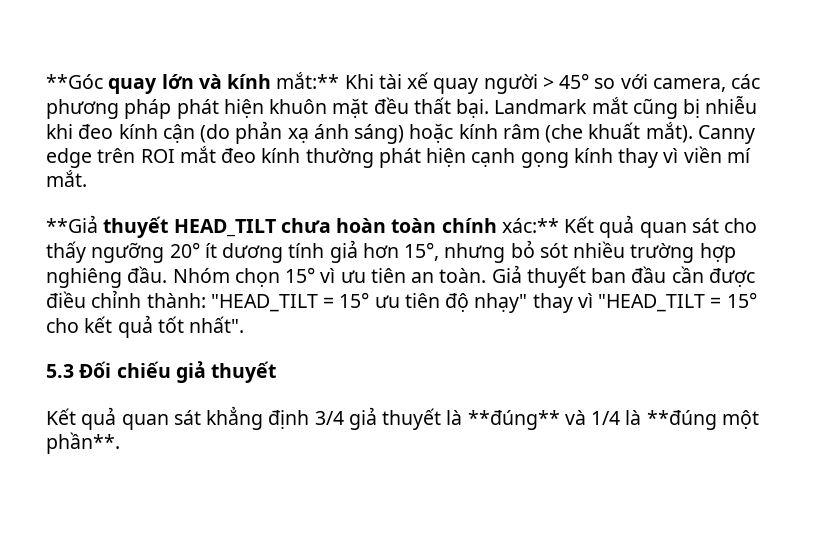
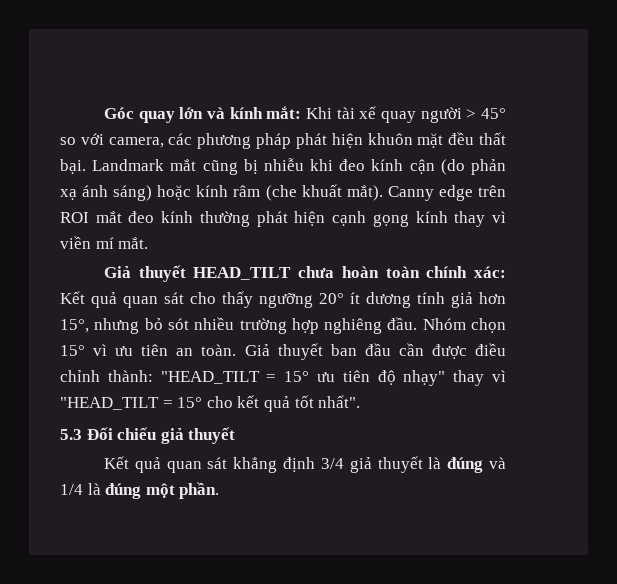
- **Góc quay lớn và kính mắt:** Khi tài xế quay người > 45° so với camera, các phương pháp phát hiện khuôn mặt đều thất bại.
+ Góc quay lớn và kính mắt: Khi tài xế quay người > 45° so với camera, các phương pháp phát hiện khuôn mặt đều thất bại.
- **Giả thuyết HEAD_TILT chưa hoàn toàn chính xác:** Kết quả quan sát cho thấy ngưỡng 20° ít dương tính giả hơn 15°, nhưng bỏ sót nhiều trường hợp nghiêng đầu.
+ Giả thuyết HEAD_TILT chưa hoàn toàn chính xác: Kết quả quan sát cho thấy ngưỡng 20° ít dương tính giả hơn 15°, nhưng bỏ sót nhiều trường hợp nghiêng đầu.
- Kết quả quan sát khẳng định 3/4 giả thuyết là **đúng** và 1/4 là **đúng một phần**.
+ Kết quả quan sát khẳng định 3/4 giả thuyết là đúng và 1/4 là đúng một phần.

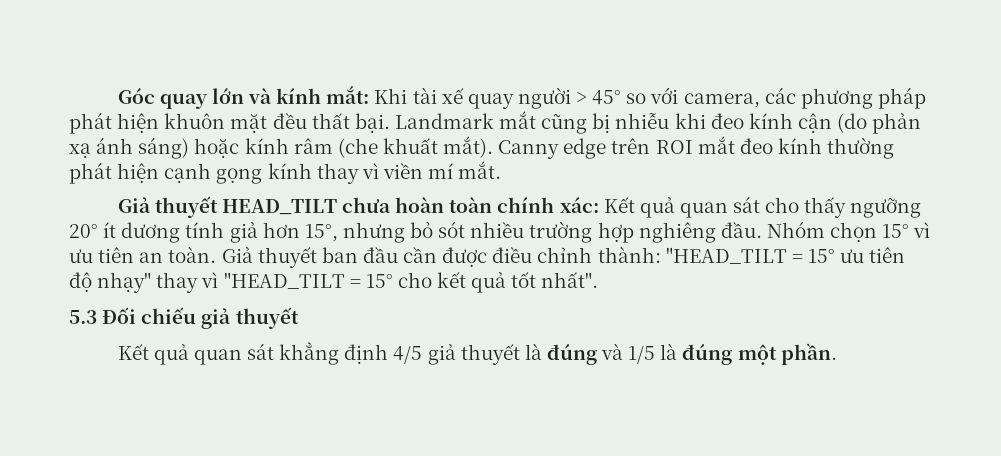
- Kết quả quan sát khẳng định 3/4 giả thuyết là đúng và 1/4 là đúng một phần.
+ Kết quả quan sát khẳng định 4/5 giả thuyết là đúng và 1/5 là đúng một phần.

